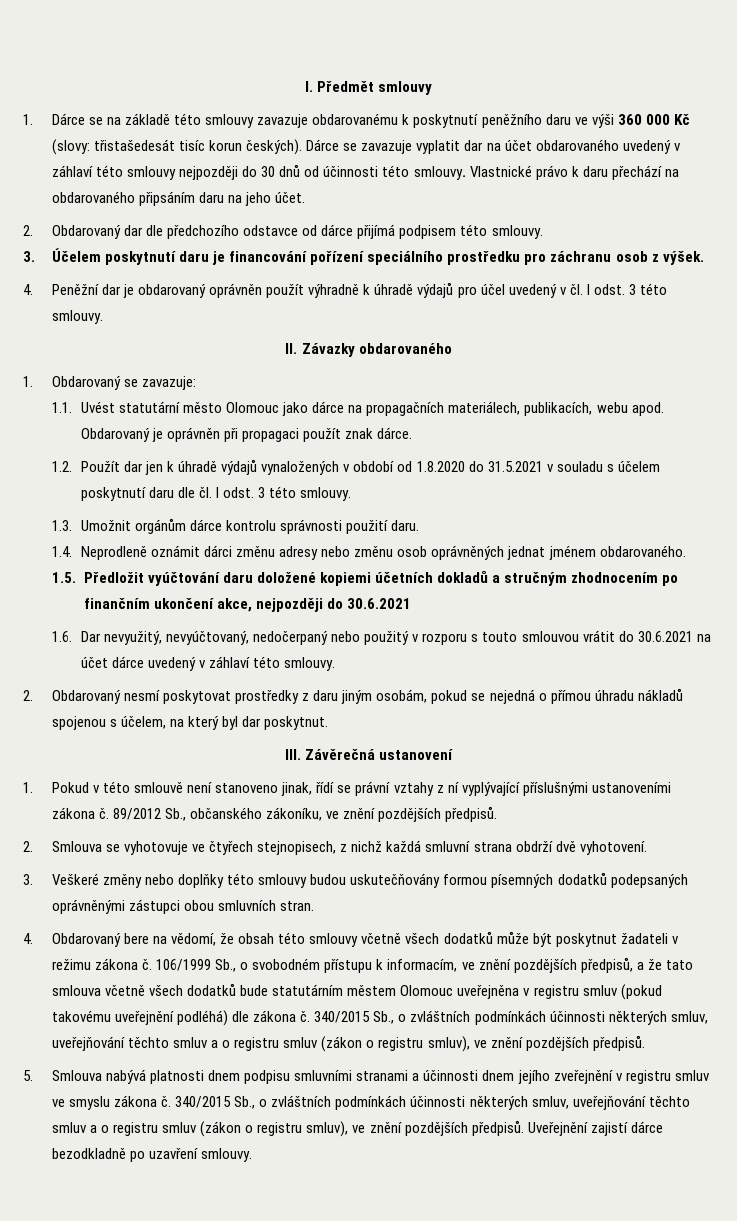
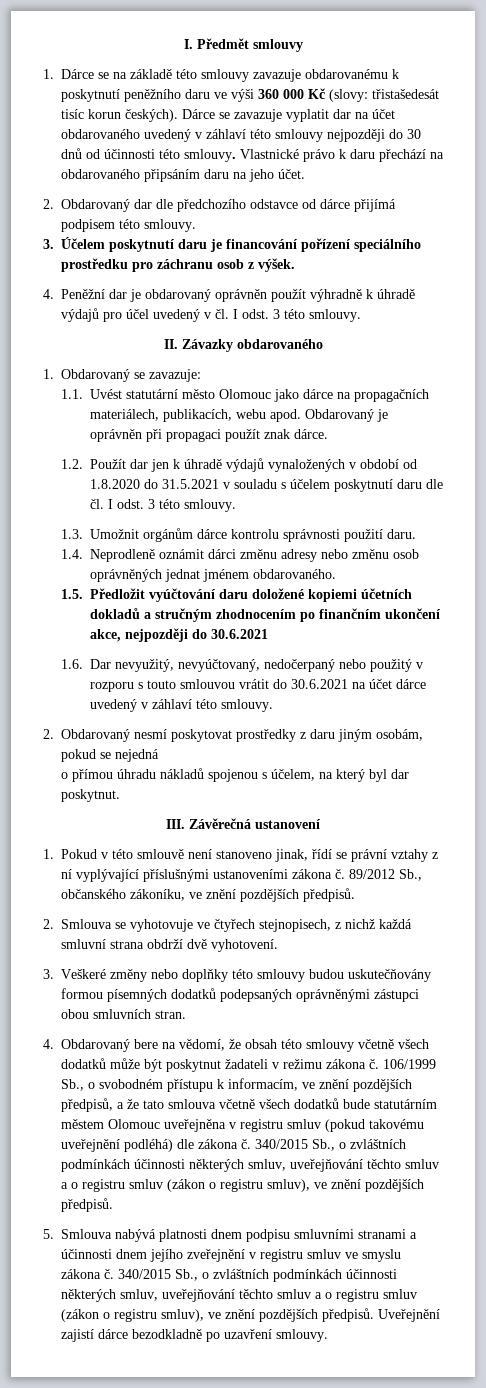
- 2. Obdarovaný nesmí poskytovat prostředky z daru jiným osobám, pokud se nejedná o přímou úhradu nákladů spojenou s účelem, na který byl dar poskytnut.
+ 2. Obdarovaný nesmí poskytovat prostředky z daru jiným osobám, pokud se nejedná
+ o přímou úhradu nákladů spojenou s účelem, na který byl dar poskytnut.

